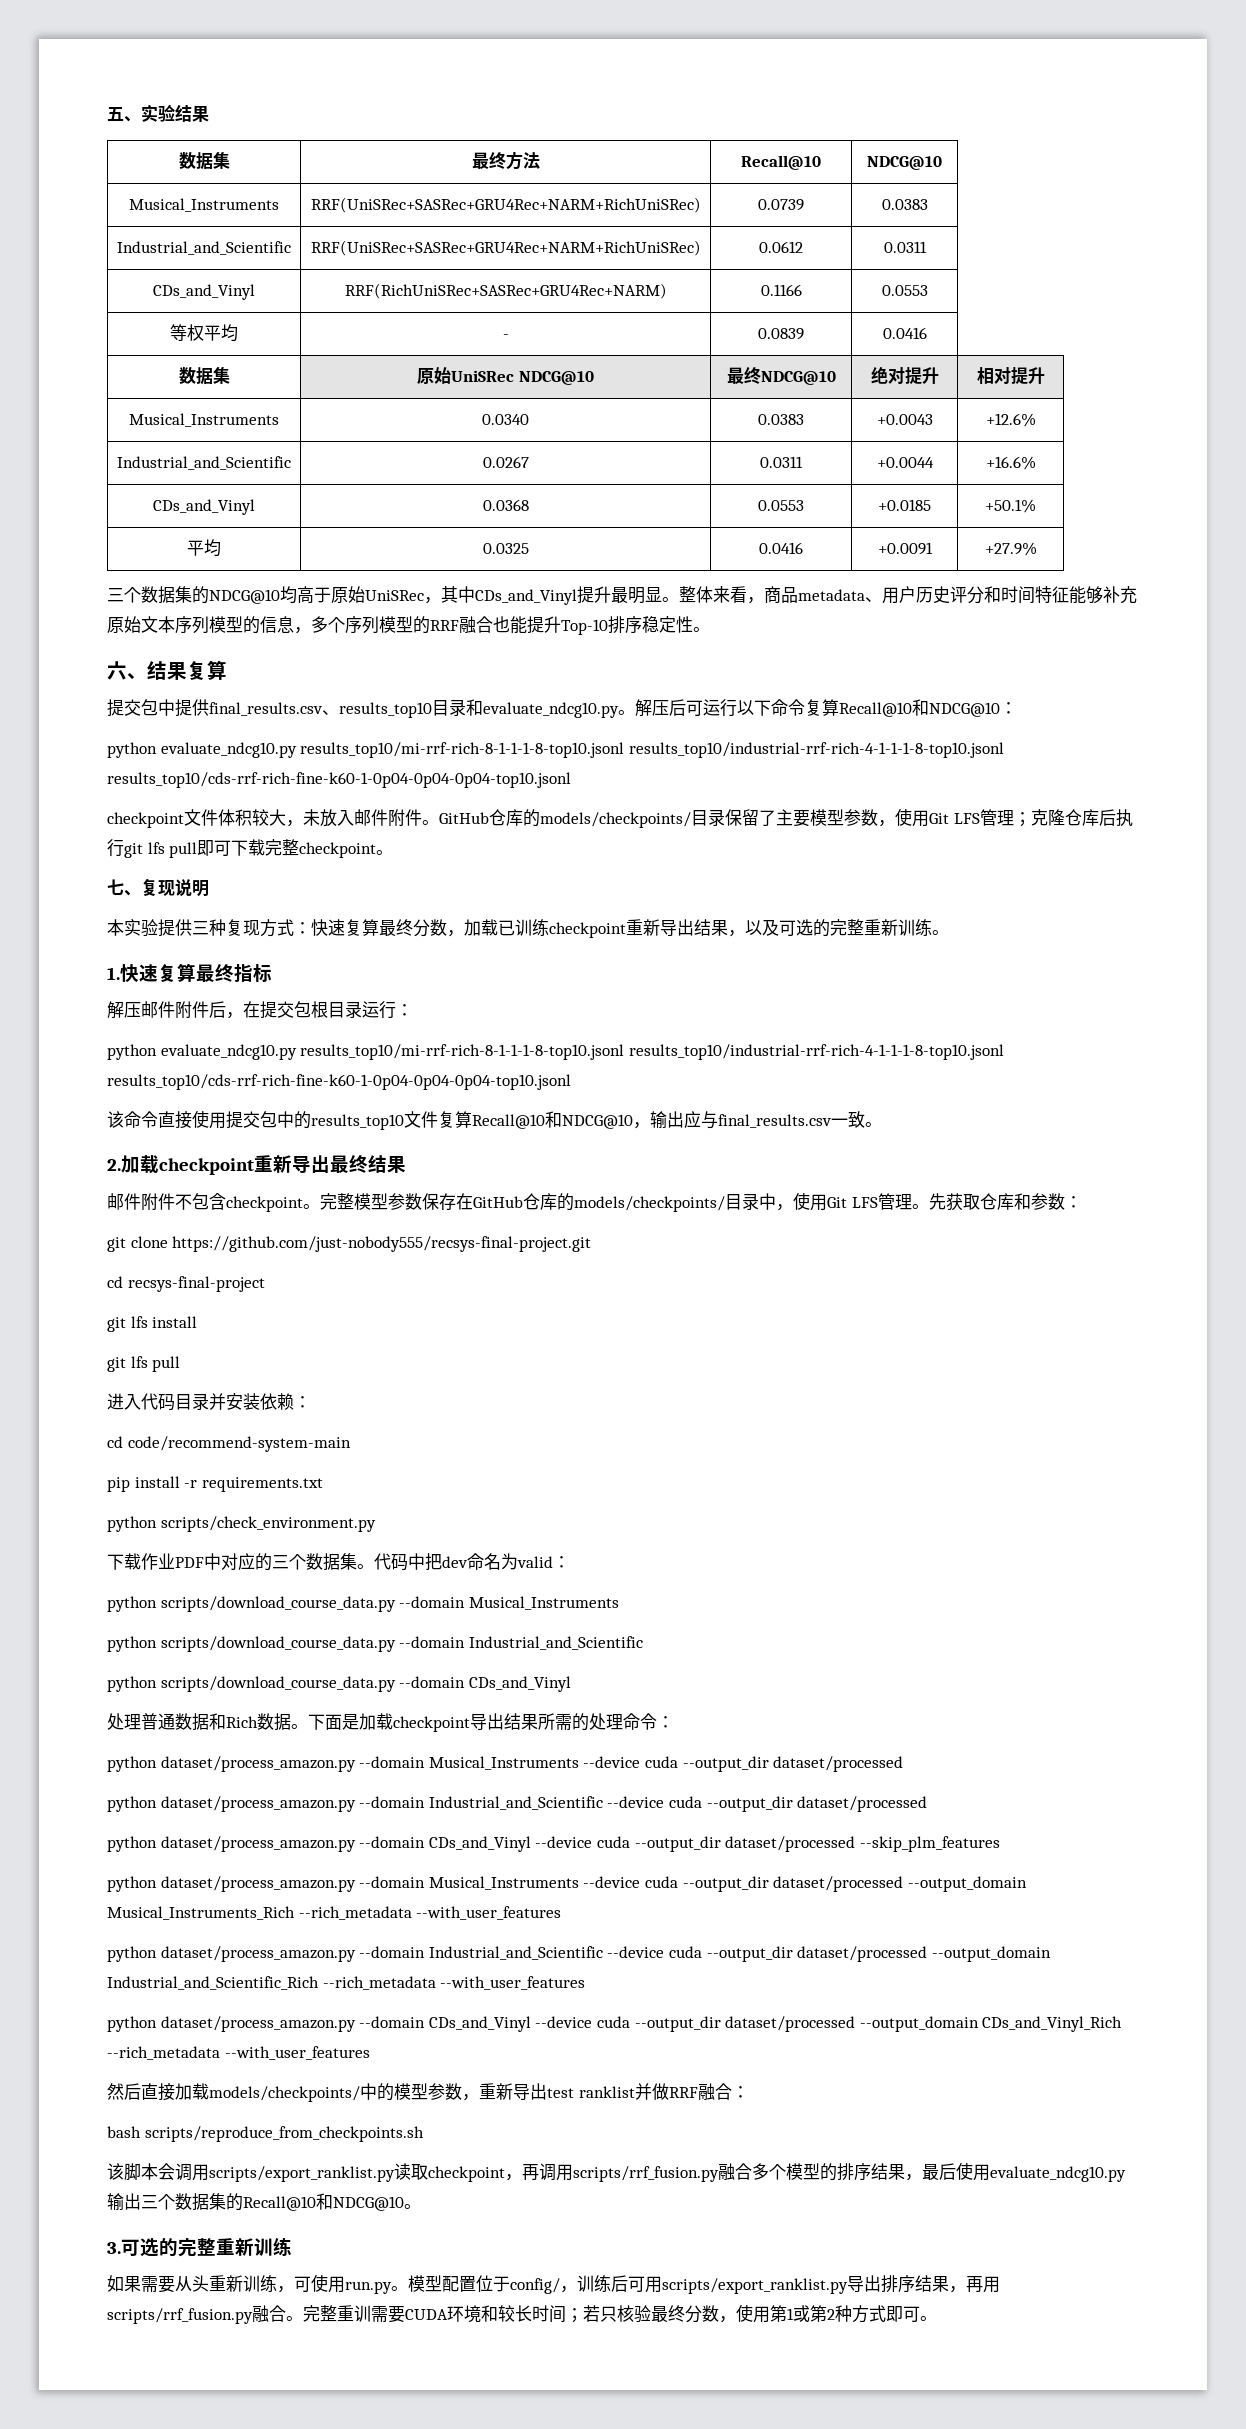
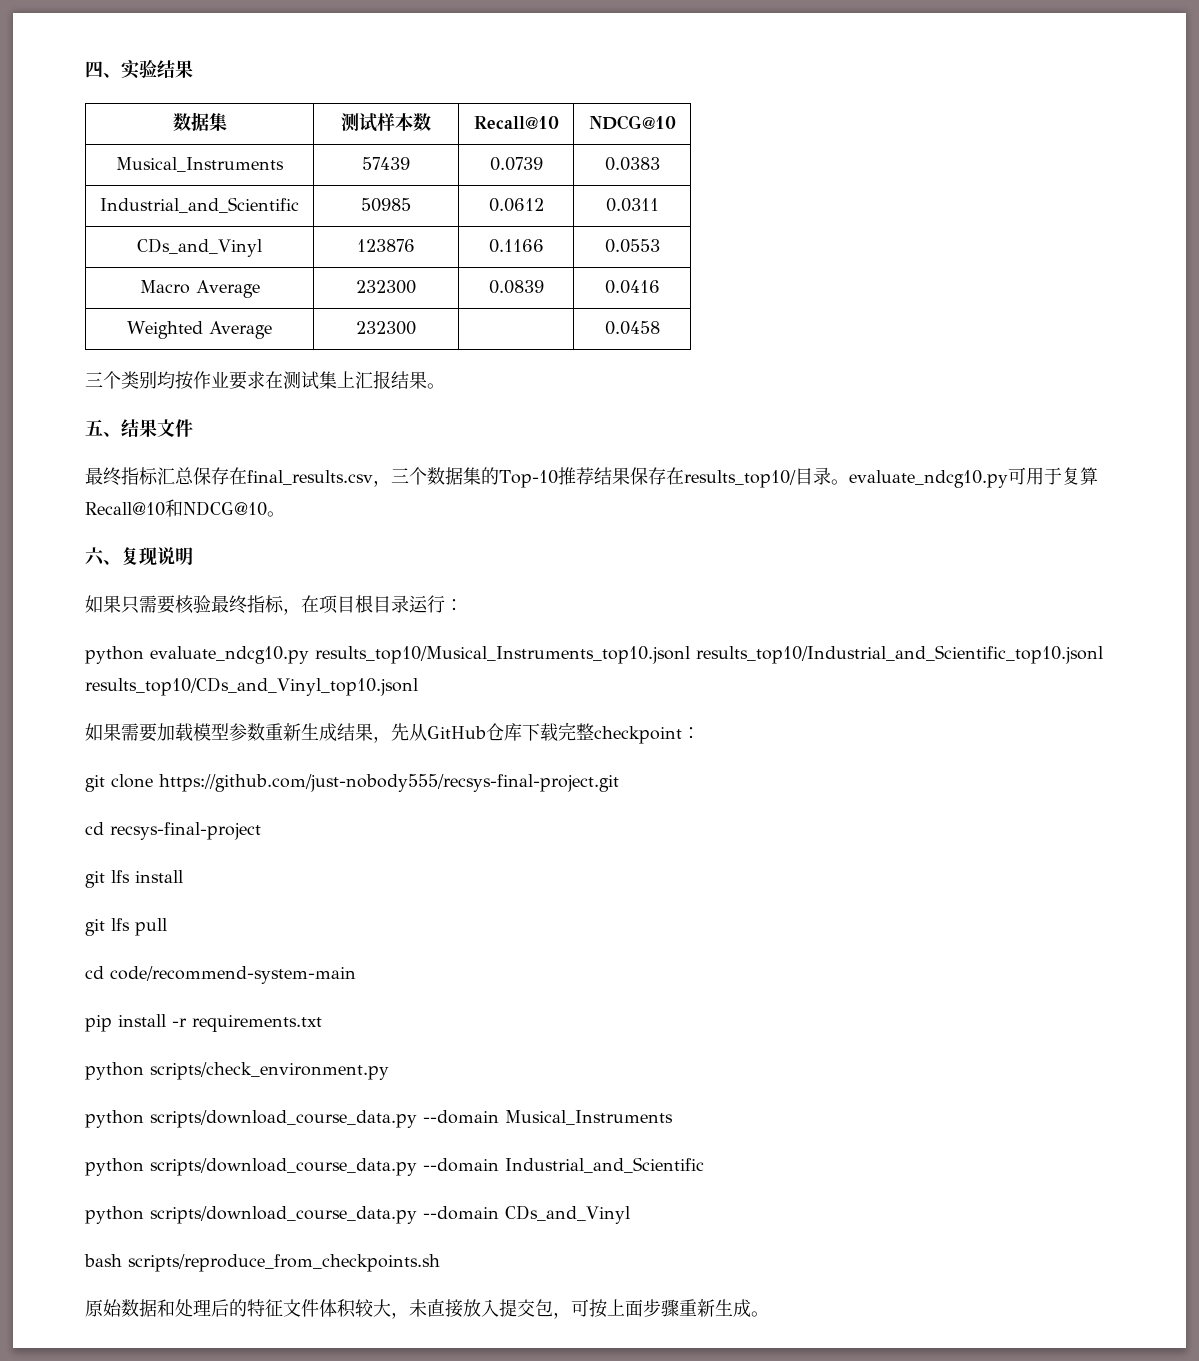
- 五、实验结果
+ 四、实验结果
- 数据集 | 最终方法 | Recall@10 | NDCG@10
+ 数据集 | 测试样本数 | Recall@10 | NDCG@10
- Musical_Instruments | RRF(UniSRec+SASRec+GRU4Rec+NARM+RichUniSRec) | 0.0739 | 0.0383
+ Musical_Instruments | 57439 | 0.0739 | 0.0383
- Industrial_and_Scientific | RRF(UniSRec+SASRec+GRU4Rec+NARM+RichUniSRec) | 0.0612 | 0.0311
+ Industrial_and_Scientific | 50985 | 0.0612 | 0.0311
- CDs_and_Vinyl | RRF(RichUniSRec+SASRec+GRU4Rec+NARM) | 0.1166 | 0.0553
+ CDs_and_Vinyl | 123876 | 0.1166 | 0.0553
- 等权平均 | - | 0.0839 | 0.0416
+ Macro Average | 232300 | 0.0839 | 0.0416
- 数据集 | 原始UniSRec NDCG@10 | 最终NDCG@10 | 绝对提升 | 相对提升
- Musical_Instruments | 0.0340 | 0.0383 | +0.0043 | +12.6%
- Industrial_and_Scientific | 0.0267 | 0.0311 | +0.0044 | +16.6%
- CDs_and_Vinyl | 0.0368 | 0.0553 | +0.0185 | +50.1%
- 平均 | 0.0325 | 0.0416 | +0.0091 | +27.9%
- 三个数据集的NDCG@10均高于原始UniSRec，其中CDs_and_Vinyl提升最明显。整体来看，商品metadata、用户历史评分和时间特征能够补充原始文本序列模型的信息，多个序列模型的RRF融合也能提升Top-10排序稳定性。
- 六、结果复算
- 提交包中提供final_results.csv、results_top10目录和evaluate_ndcg10.py。解压后可运行以下命令复算Recall@10和NDCG@10：
- python evaluate_ndcg10.py results_top10/mi-rrf-rich-8-1-1-1-8-top10.jsonl results_top10/industrial-rrf-rich-4-1-1-1-8-top10.jsonl results_top10/cds-rrf-rich-fine-k60-1-0p04-0p04-0p04-top10.jsonl
- checkpoint文件体积较大，未放入邮件附件。GitHub仓库的models/checkpoints/目录保留了主要模型参数，使用Git LFS管理；克隆仓库后执行git lfs pull即可下载完整checkpoint。
- 七、复现说明
+ Weighted Average | 232300 | | 0.0458
+ 三个类别均按作业要求在测试集上汇报结果。
+ 五、结果文件
+ 最终指标汇总保存在final_results.csv，三个数据集的Top-10推荐结果保存在results_top10/目录。evaluate_ndcg10.py可用于复算Recall@10和NDCG@10。
+ 六、复现说明
- 本实验提供三种复现方式：快速复算最终分数，加载已训练checkpoint重新导出结果，以及可选的完整重新训练。
- 1.快速复算最终指标
- 解压邮件附件后，在提交包根目录运行：
- python evaluate_ndcg10.py results_top10/mi-rrf-rich-8-1-1-1-8-top10.jsonl results_top10/industrial-rrf-rich-4-1-1-1-8-top10.jsonl results_top10/cds-rrf-rich-fine-k60-1-0p04-0p04-0p04-top10.jsonl
- 该命令直接使用提交包中的results_top10文件复算Recall@10和NDCG@10，输出应与final_results.csv一致。
- 2.加载checkpoint重新导出最终结果
- 邮件附件不包含checkpoint。完整模型参数保存在GitHub仓库的models/checkpoints/目录中，使用Git LFS管理。先获取仓库和参数：
+ 如果只需要核验最终指标，在项目根目录运行：
+ python evaluate_ndcg10.py results_top10/Musical_Instruments_top10.jsonl results_top10/Industrial_and_Scientific_top10.jsonl results_top10/CDs_and_Vinyl_top10.jsonl
+ 如果需要加载模型参数重新生成结果，先从GitHub仓库下载完整checkpoint：
- 进入代码目录并安装依赖：
- 下载作业PDF中对应的三个数据集。代码中把dev命名为valid：
- 处理普通数据和Rich数据。下面是加载checkpoint导出结果所需的处理命令：
- python dataset/process_amazon.py --domain Musical_Instruments --device cuda --output_dir dataset/processed
- python dataset/process_amazon.py --domain Industrial_and_Scientific --device cuda --output_dir dataset/processed
- python dataset/process_amazon.py --domain CDs_and_Vinyl --device cuda --output_dir dataset/processed --skip_plm_features
- python dataset/process_amazon.py --domain Musical_Instruments --device cuda --output_dir dataset/processed --output_domain Musical_Instruments_Rich --rich_metadata --with_user_features
- python dataset/process_amazon.py --domain Industrial_and_Scientific --device cuda --output_dir dataset/processed --output_domain Industrial_and_Scientific_Rich --rich_metadata --with_user_features
- python dataset/process_amazon.py --domain CDs_and_Vinyl --device cuda --output_dir dataset/processed --output_domain CDs_and_Vinyl_Rich --rich_metadata --with_user_features
- 然后直接加载models/checkpoints/中的模型参数，重新导出test ranklist并做RRF融合：
  bash scripts/reproduce_from_checkpoints.sh
- 该脚本会调用scripts/export_ranklist.py读取checkpoint，再调用scripts/rrf_fusion.py融合多个模型的排序结果，最后使用evaluate_ndcg10.py输出三个数据集的Recall@10和NDCG@10。
- 3.可选的完整重新训练
- 如果需要从头重新训练，可使用run.py。模型配置位于config/，训练后可用scripts/export_ranklist.py导出排序结果，再用scripts/rrf_fusion.py融合。完整重训需要CUDA环境和较长时间；若只核验最终分数，使用第1或第2种方式即可。
+ 原始数据和处理后的特征文件体积较大，未直接放入提交包，可按上面步骤重新生成。

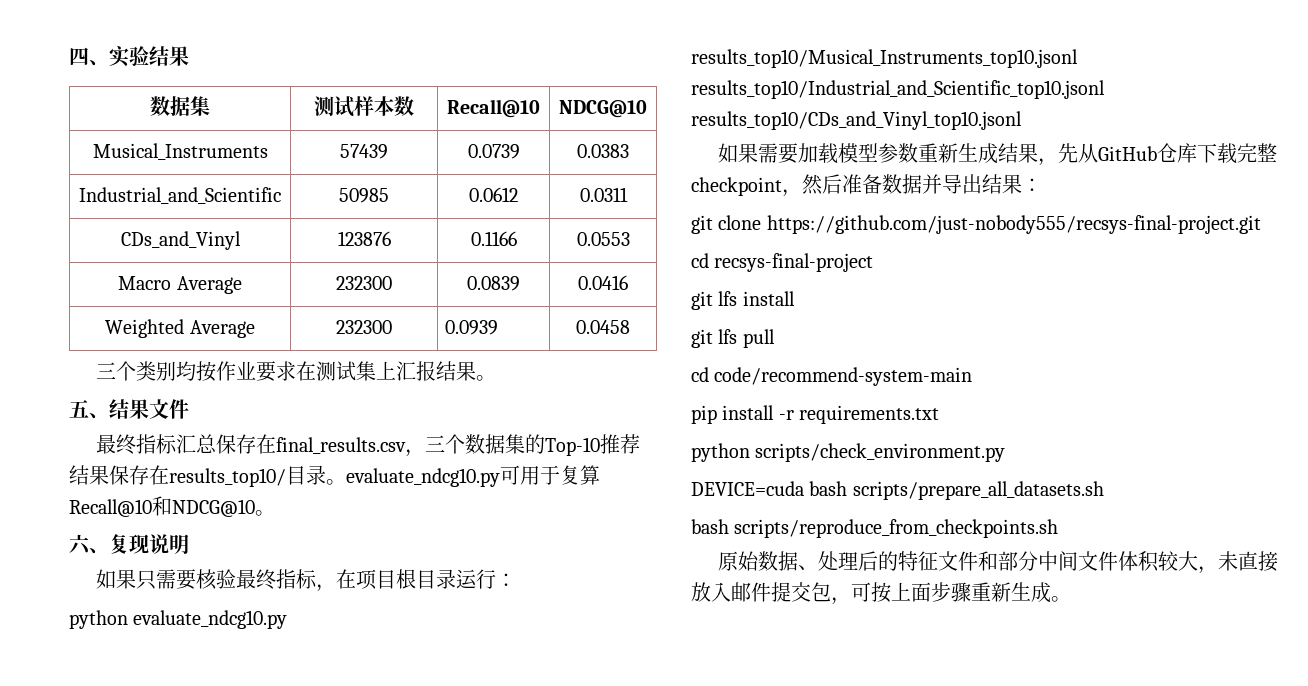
- Weighted Average | 232300 | | 0.0458
+ Weighted Average | 232300 | 0.0939 | 0.0458
- 如果需要加载模型参数重新生成结果，先从GitHub仓库下载完整checkpoint：
+ 如果需要加载模型参数重新生成结果，先从GitHub仓库下载完整checkpoint，然后准备数据并导出结果：
- python scripts/download_course_data.py --domain Musical_Instruments
- python scripts/download_course_data.py --domain Industrial_and_Scientific
- python scripts/download_course_data.py --domain CDs_and_Vinyl
+ DEVICE=cuda bash scripts/prepare_all_datasets.sh
- 原始数据和处理后的特征文件体积较大，未直接放入提交包，可按上面步骤重新生成。
+ 原始数据、处理后的特征文件和部分中间文件体积较大，未直接放入邮件提交包，可按上面步骤重新生成。

